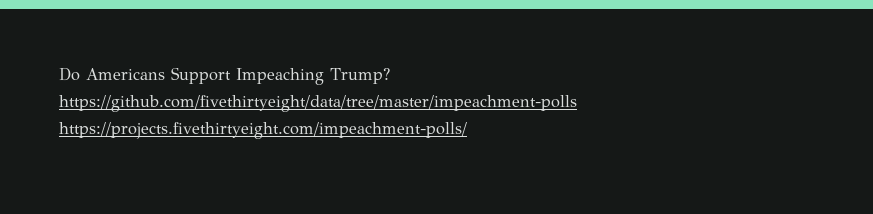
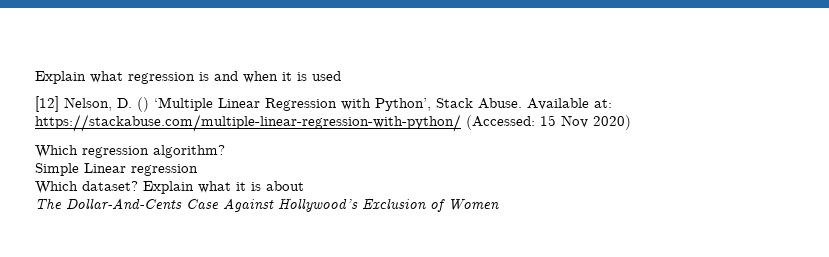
- Do Americans Support Impeaching Trump?
- https://github.com/fivethirtyeight/data/tree/master/impeachment-polls
- https://projects.fivethirtyeight.com/impeachment-polls/
+ Explain what regression is and when it is used
+ [12] Nelson, D. () ‘Multiple Linear Regression with Python’, Stack Abuse. Available at: https://stackabuse.com/multiple-linear-regression-with-python/ (Accessed: 15 Nov 2020)
+ Which regression algorithm?
+ Simple Linear regression
+ Which dataset? Explain what it is about
+ The Dollar-And-Cents Case Against Hollywood’s Exclusion of Women

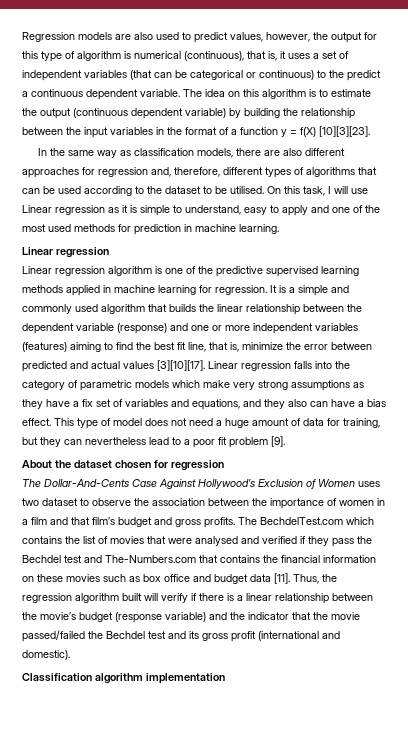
- Explain what regression is and when it is used
- [12] Nelson, D. () ‘Multiple Linear Regression with Python’, Stack Abuse. Available at: https://stackabuse.com/multiple-linear-regression-with-python/ (Accessed: 15 Nov 2020)
- Which regression algorithm?
- Simple Linear regression
- Which dataset? Explain what it is about
+ Regression models are also used to predict values, however, the output for this type of algorithm is numerical (continuous), that is, it uses a set of independent variables (that can be categorical or continuous) to the predict a continuous dependent variable. The idea on this algorithm is to estimate the output (continuous dependent variable) by building the relationship between the input variables in the format of a function y = f(X) [10][3][23].
+ In the same way as classification models, there are also different approaches for regression and, therefore, different types of algorithms that can be used according to the dataset to be utilised. On this task, I will use Linear regression as it is simple to understand, easy to apply and one of the most used methods for prediction in machine learning.
+ Linear regression
+ Linear regression algorithm is one of the predictive supervised learning methods applied in machine learning for regression. It is a simple and commonly used algorithm that builds the linear relationship between the dependent variable (response) and one or more independent variables (features) aiming to find the best fit line, that is, minimize the error between predicted and actual values [3][10][17]. Linear regression falls into the category of parametric models which make very strong assumptions as they have a fix set of variables and equations, and they also can have a bias effect. This type of model does not need a huge amount of data for training, but they can nevertheless lead to a poor fit problem [9].
+ About the dataset chosen for regression
- The Dollar-And-Cents Case Against Hollywood’s Exclusion of Women
+ The Dollar-And-Cents Case Against Hollywood’s Exclusion of Women uses two dataset to observe the association between the importance of women in a film and that film’s budget and gross profits. The BechdelTest.com which contains the list of movies that were analysed and verified if they pass the Bechdel test and The-Numbers.com that contains the financial information on these movies such as box office and budget data [11]. Thus, the regression algorithm built will verify if there is a linear relationship between the movie’s budget (response variable) and the indicator that the movie passed/failed the Bechdel test and its gross profit (international and domestic).
+ Classification algorithm implementation

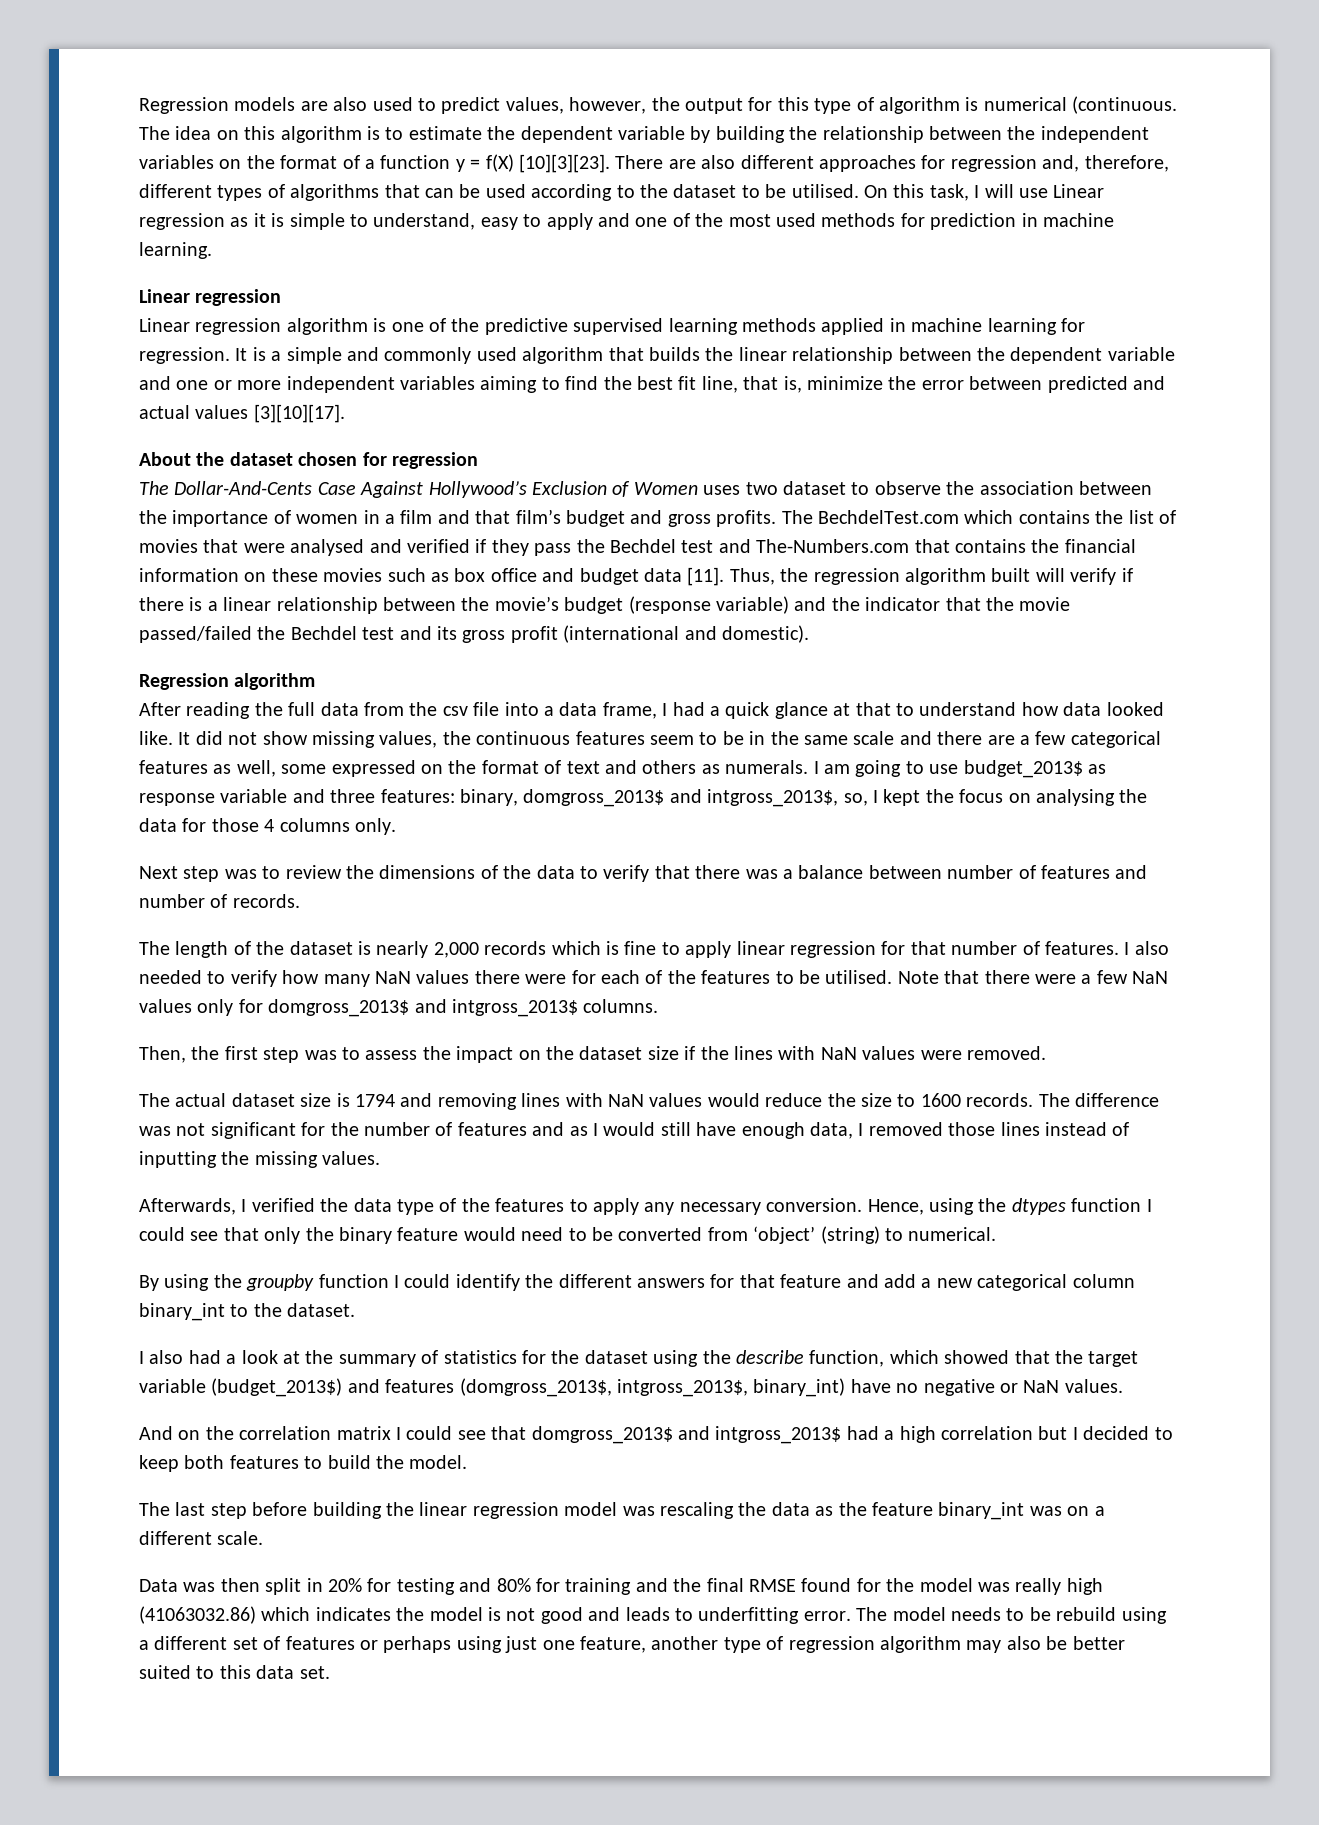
- Regression models are also used to predict values, however, the output for this type of algorithm is numerical (continuous), that is, it uses a set of independent variables (that can be categorical or continuous) to the predict a continuous dependent variable.
+ Regression models are also used to predict values, however, the output for this type of algorithm is numerical (continuous.
- The idea on this algorithm is to estimate the output (continuous dependent variable) by building the relationship between the input variables in the format of a function y = f(X) [10][3][23].
- In the same way as classification models, there are also different approaches for regression and, therefore, different types of algorithms that can be used according to the dataset to be utilised.
+ The idea on this algorithm is to estimate the dependent variable by building the relationship between the independent variables on the format of a function y = f(X) [10][3][23]. There are also different approaches for regression and, therefore, different types of algorithms that can be used according to the dataset to be utilised.
- It is a simple and commonly used algorithm that builds the linear relationship between the dependent variable (response) and one or more independent variables (features) aiming to find the best fit line, that is, minimize the error between predicted and actual values [3][10][17]. Linear regression falls into the category of parametric models which make very strong assumptions as they have a fix set of variables and equations, and they also can have a bias effect. This type of model does not need a huge amount of data for training, but they can nevertheless lead to a poor fit problem [9].
+ It is a simple and commonly used algorithm that builds the linear relationship between the dependent variable and one or more independent variables aiming to find the best fit line, that is, minimize the error between predicted and actual values [3][10][17].
- Classification algorithm implementation
+ Regression algorithm
+ After reading the full data from the csv file into a data frame, I had a quick glance at that to understand how data looked like. It did not show missing values, the continuous features seem to be in the same scale and there are a few categorical features as well, some expressed on the format of text and others as numerals. I am going to use budget_2013$ as response variable and three features: binary, domgross_2013$ and intgross_2013$, so, I kept the focus on analysing the data for those 4 columns only.
+ Next step was to review the dimensions of the data to verify that there was a balance between number of features and number of records.
+ The length of the dataset is nearly 2,000 records which is fine to apply linear regression for that number of features. I also needed to verify how many NaN values there were for each of the features to be utilised. Note that there were a few NaN values only for domgross_2013$ and intgross_2013$ columns.
+ Then, the first step was to assess the impact on the dataset size if the lines with NaN values were removed.
+ The actual dataset size is 1794 and removing lines with NaN values would reduce the size to 1600 records. The difference was not significant for the number of features and as I would still have enough data, I removed those lines instead of inputting the missing values.
+ Afterwards, I verified the data type of the features to apply any necessary conversion. Hence, using the dtypes function I could see that only the binary feature would need to be converted from ‘object’ (string) to numerical.
+ By using the groupby function I could identify the different answers for that feature and add a new categorical column binary_int to the dataset.
+ I also had a look at the summary of statistics for the dataset using the describe function, which showed that the target variable (budget_2013$) and features (domgross_2013$, intgross_2013$, binary_int) have no negative or NaN values.
+ And on the correlation matrix I could see that domgross_2013$ and intgross_2013$ had a high correlation but I decided to keep both features to build the model.
+ The last step before building the linear regression model was rescaling the data as the feature binary_int was on a different scale.
+ Data was then split in 20% for testing and 80% for training and the final RMSE found for the model was really high (41063032.86) which indicates the model is not good and leads to underfitting error. The model needs to be rebuild using a different set of features or perhaps using just one feature, another type of regression algorithm may also be better suited to this data set.

